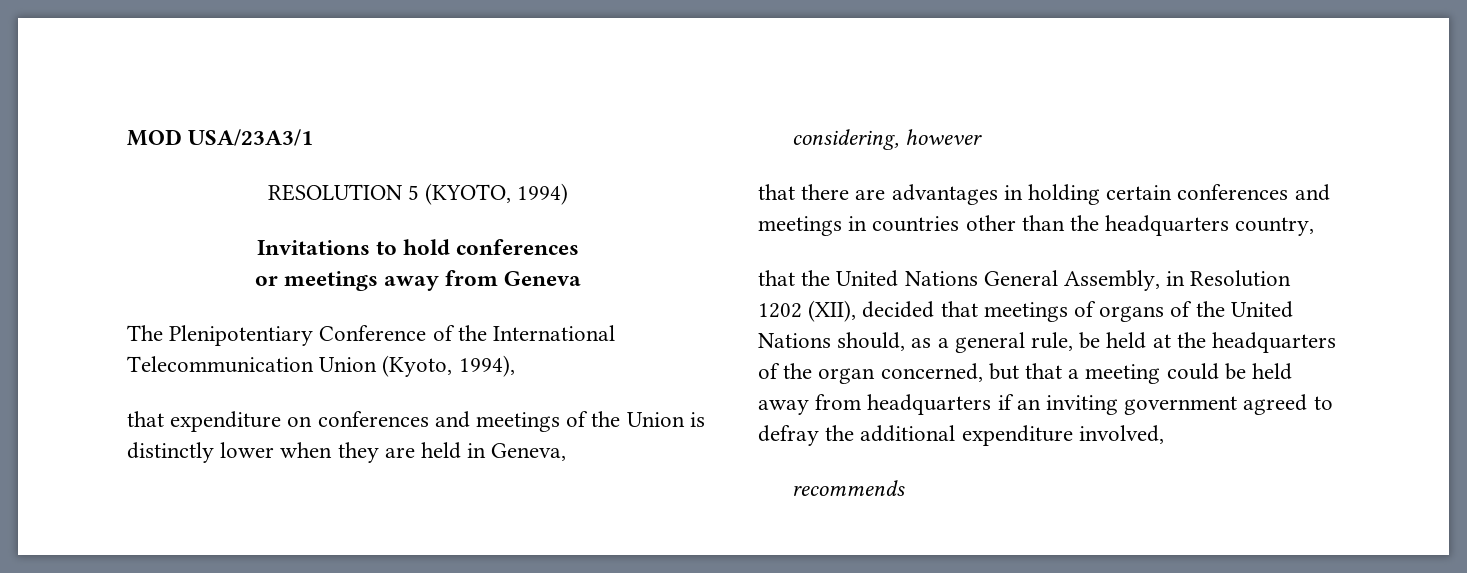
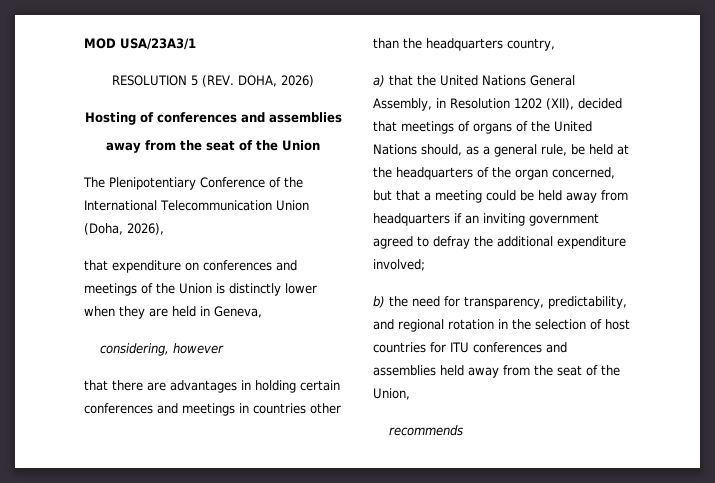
- RESOLUTION 5 (KYOTO, 1994)
- Invitations to hold conferences
- or meetings away from Geneva
+ RESOLUTION 5 (REV. DOHA, 2026)
+ Hosting of conferences and assemblies
+ away from the seat of the Union
- The Plenipotentiary Conference of the International Telecommunication Union (Kyoto, 1994),
+ The Plenipotentiary Conference of the International Telecommunication Union (Doha, 2026),
- that the United Nations General Assembly, in Resolution 1202 (XII), decided that meetings of organs of the United Nations should, as a general rule, be held at the headquarters of the organ concerned, but that a meeting could be held away from headquarters if an inviting government agreed to defray the additional expenditure involved,
+ a) that the United Nations General Assembly, in Resolution 1202 (XII), decided that meetings of organs of the United Nations should, as a general rule, be held at the headquarters of the organ concerned, but that a meeting could be held away from headquarters if an inviting government agreed to defray the additional expenditure involved;
+ b) the need for transparency, predictability, and regional rotation in the selection of host countries for ITU conferences and assemblies held away from the seat of the Union,

